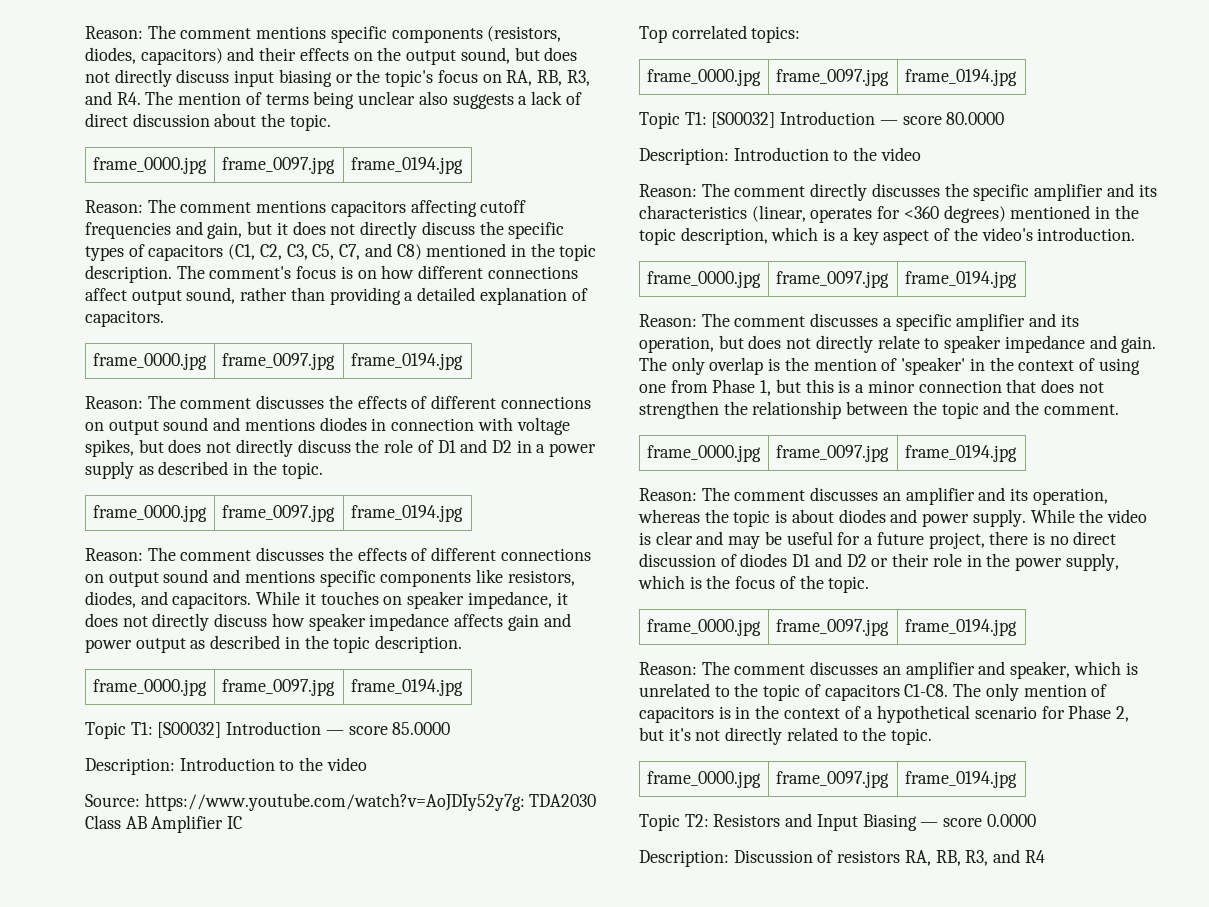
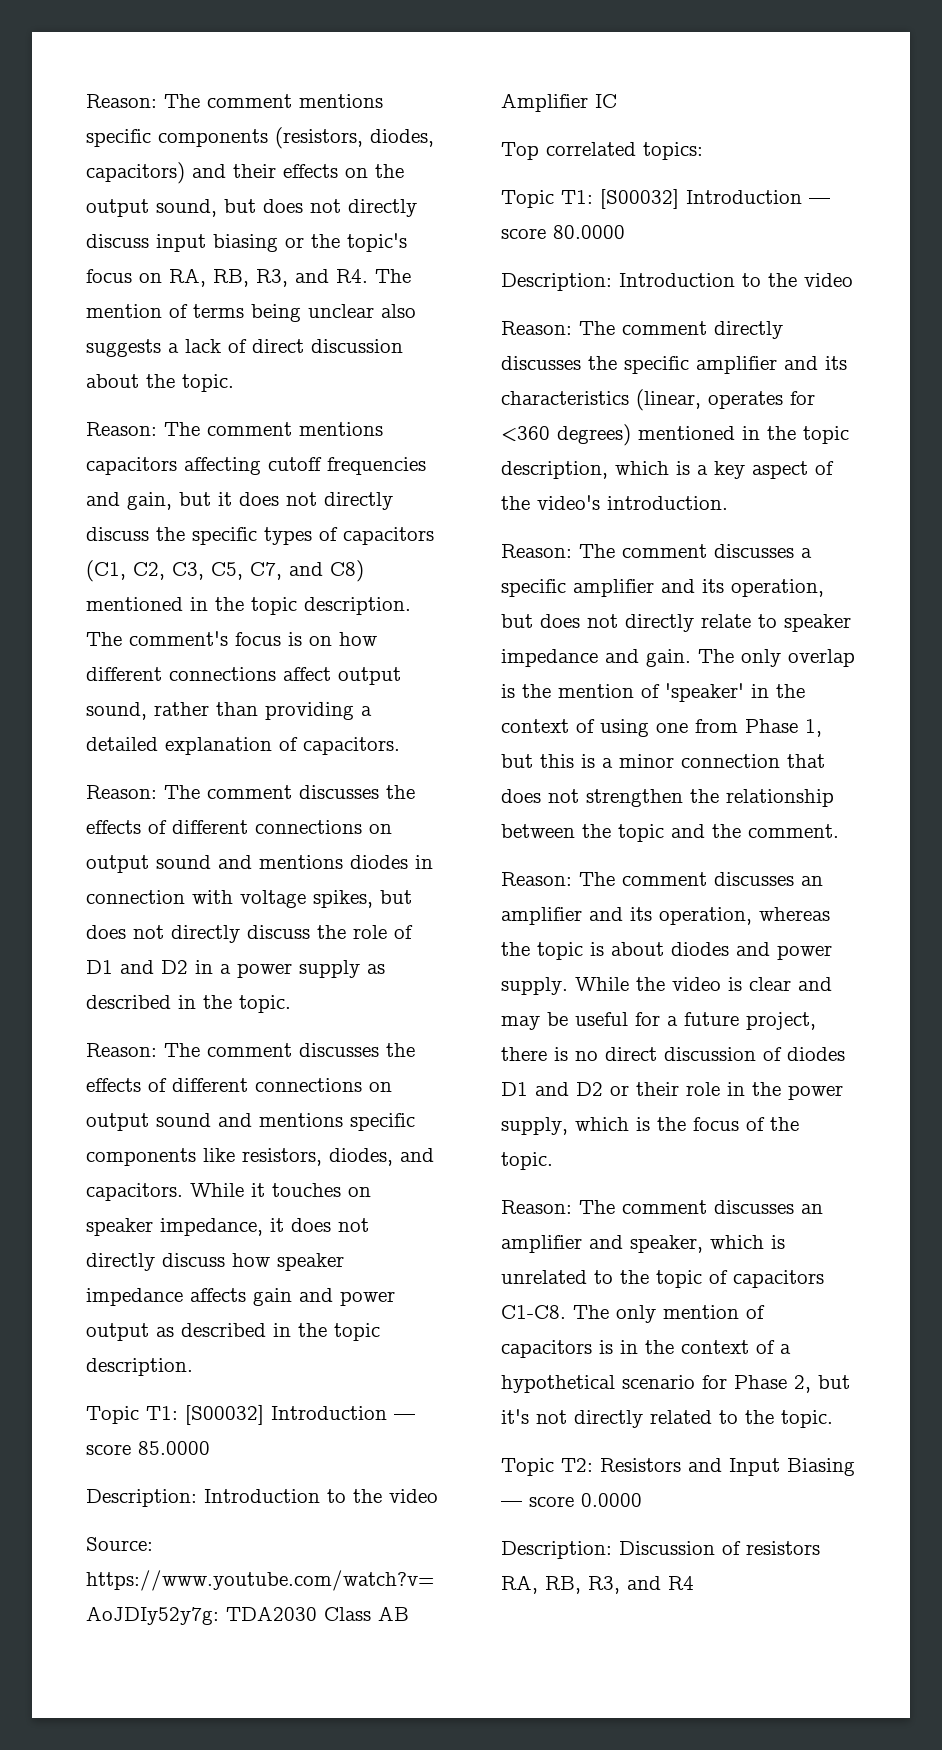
  Reason: The comment mentions specific components (resistors, diodes, capacitors) and their effects on the output sound, but does not directly discuss input biasing or the topic's focus on RA, RB, R3, and R4. The mention of terms being unclear also suggests a lack of direct discussion about the topic.
- frame_0000.jpg | frame_0097.jpg | frame_0194.jpg
  The comment's focus is on how different connections affect output sound, rather than providing a detailed explanation of capacitors.
- frame_0000.jpg | frame_0097.jpg | frame_0194.jpg
  Reason: The comment discusses the effects of different connections on output sound and mentions diodes in connection with voltage spikes, but does not directly discuss the role of D1 and D2 in a power supply as described in the topic.
- frame_0000.jpg | frame_0097.jpg | frame_0194.jpg
  While it touches on speaker impedance, it does not directly discuss how speaker impedance affects gain and power output as described in the topic description.
- frame_0000.jpg | frame_0097.jpg | frame_0194.jpg
  Top correlated topics:
- frame_0000.jpg | frame_0097.jpg | frame_0194.jpg
  Reason: The comment directly discusses the specific amplifier and its characteristics (linear, operates for <360 degrees) mentioned in the topic description, which is a key aspect of the video's introduction.
- frame_0000.jpg | frame_0097.jpg | frame_0194.jpg
  The only overlap is the mention of 'speaker' in the context of using one from Phase 1, but this is a minor connection that does not strengthen the relationship between the topic and the comment.
- frame_0000.jpg | frame_0097.jpg | frame_0194.jpg
  While the video is clear and may be useful for a future project, there is no direct discussion of diodes D1 and D2 or their role in the power supply, which is the focus of the topic.
- frame_0000.jpg | frame_0097.jpg | frame_0194.jpg
  The only mention of capacitors is in the context of a hypothetical scenario for Phase 2, but it's not directly related to the topic.
- frame_0000.jpg | frame_0097.jpg | frame_0194.jpg

